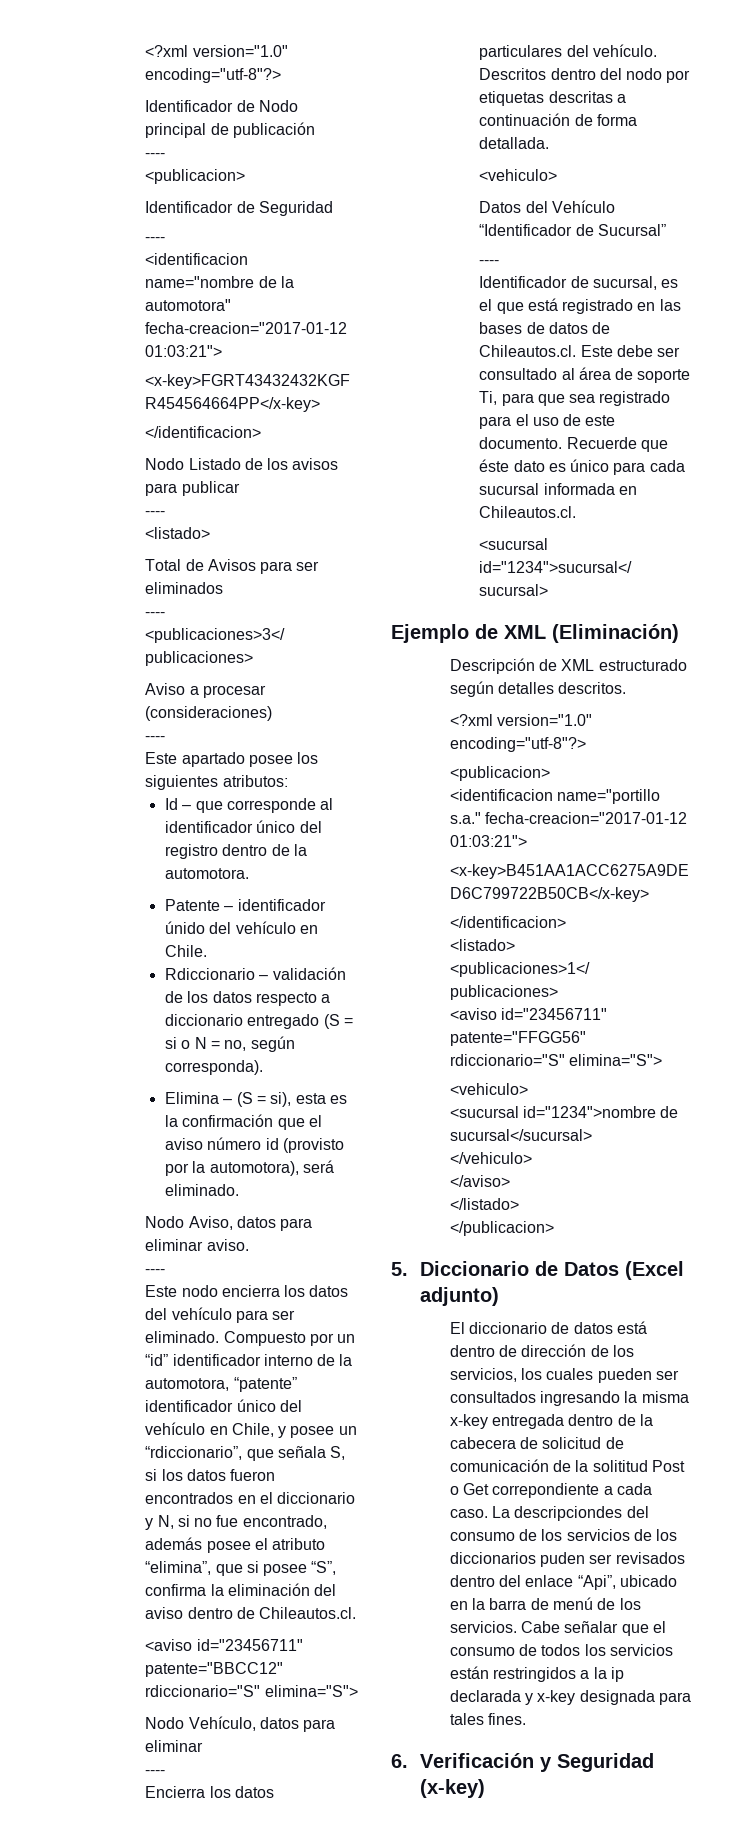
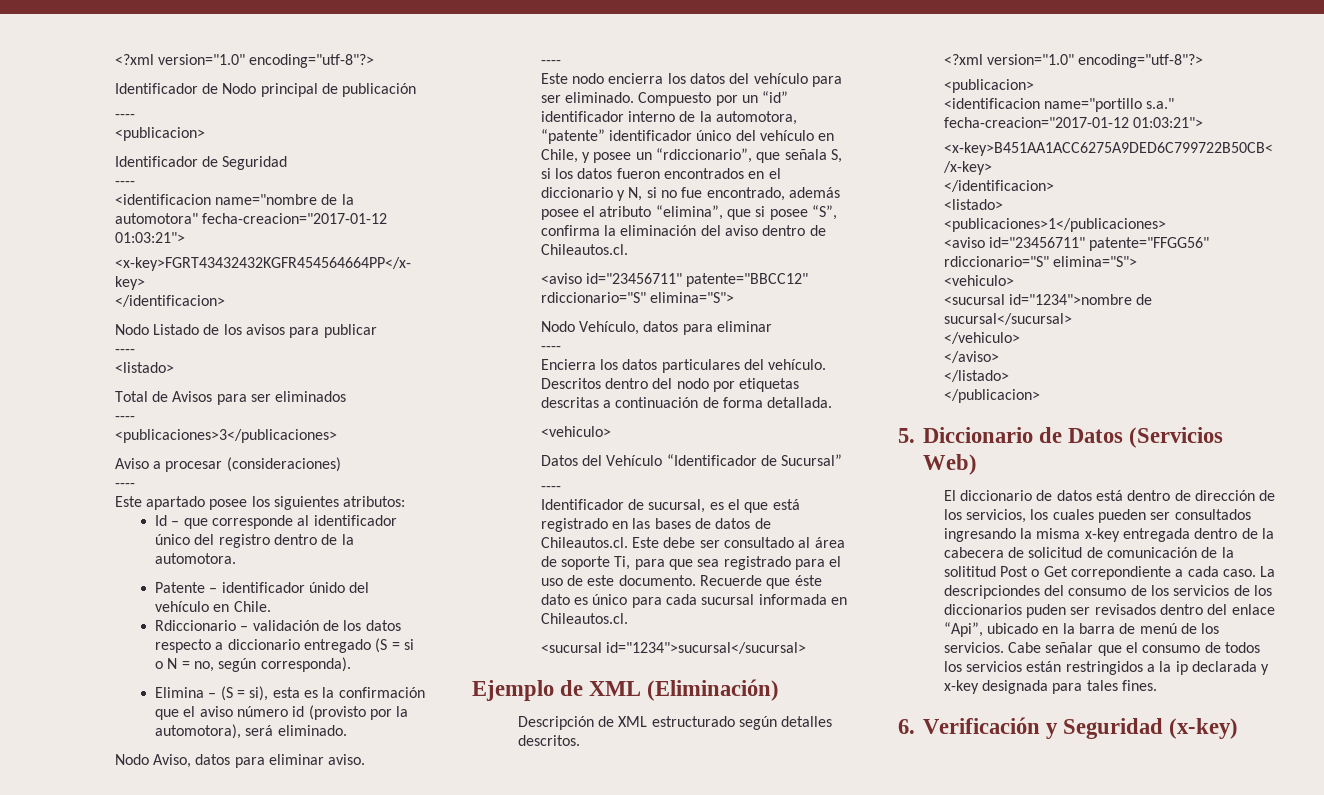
- 5. Diccionario de Datos (Excel adjunto)
+ 5. Diccionario de Datos (Servicios Web)

